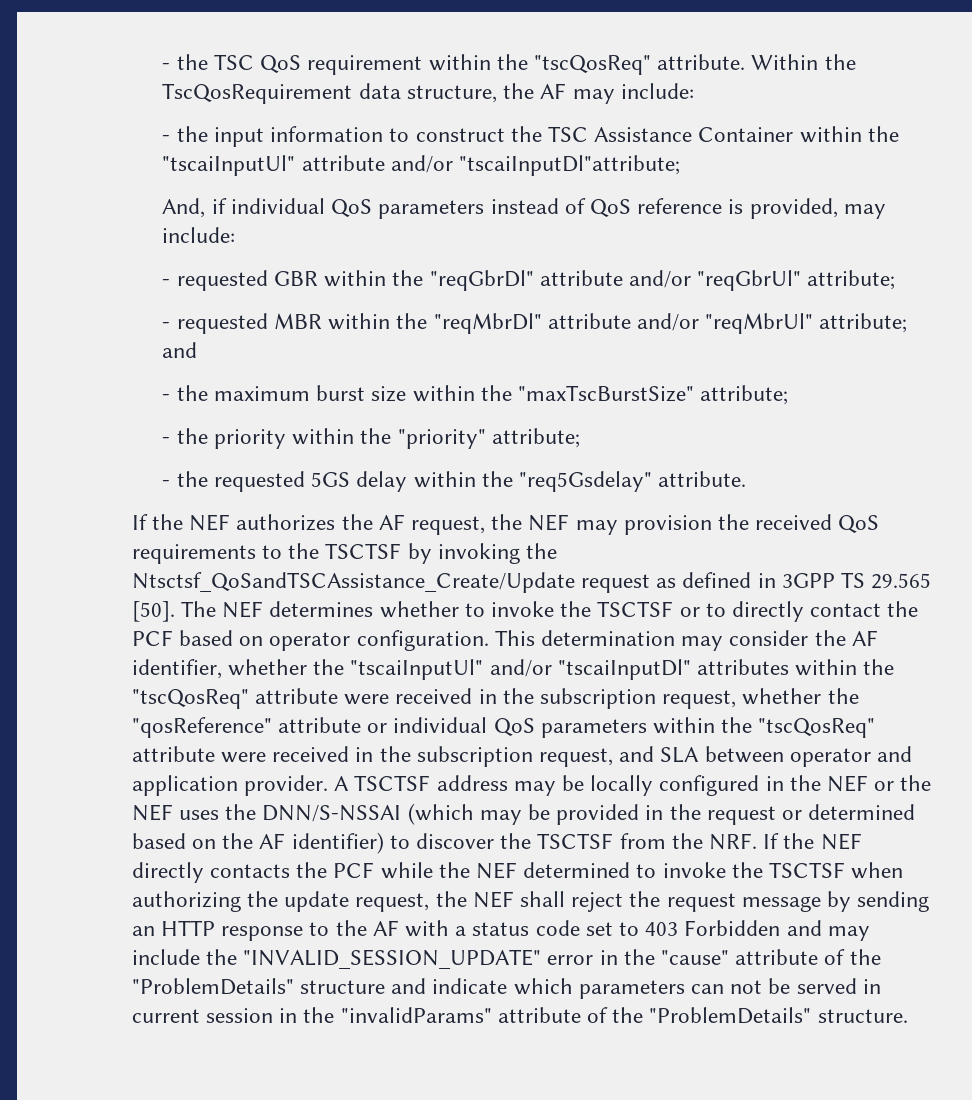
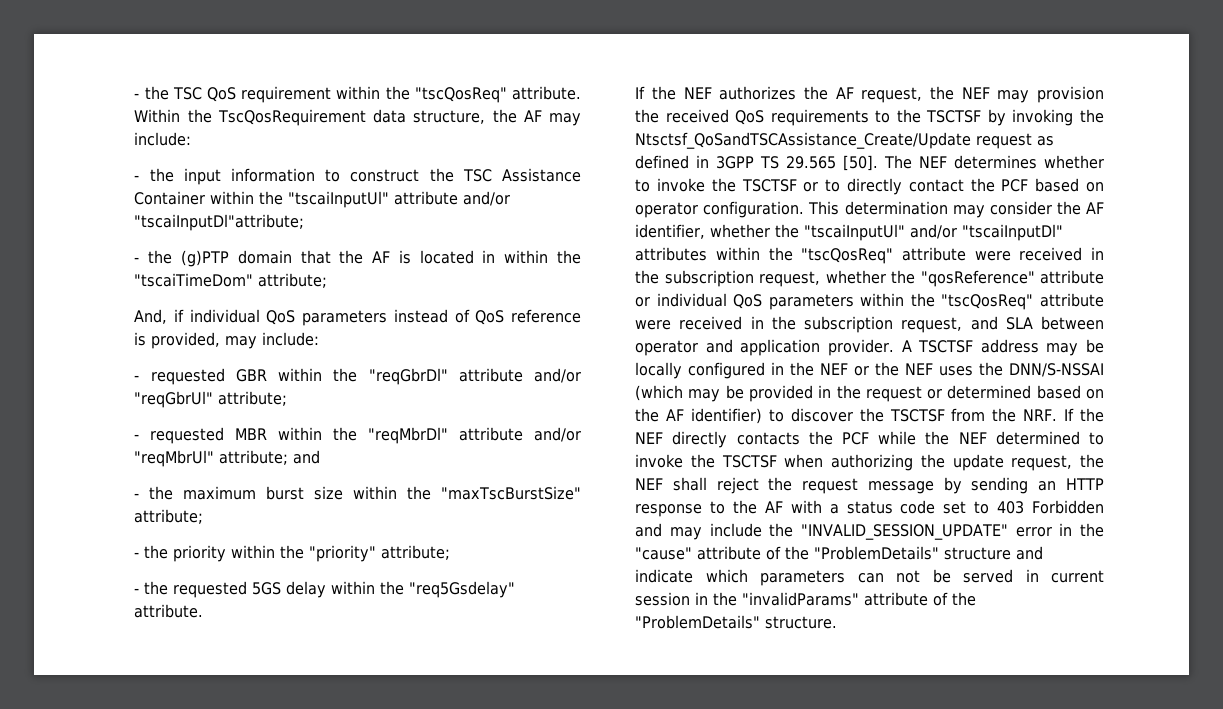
+ - the (g)PTP domain that the AF is located in within the "tscaiTimeDom" attribute;

